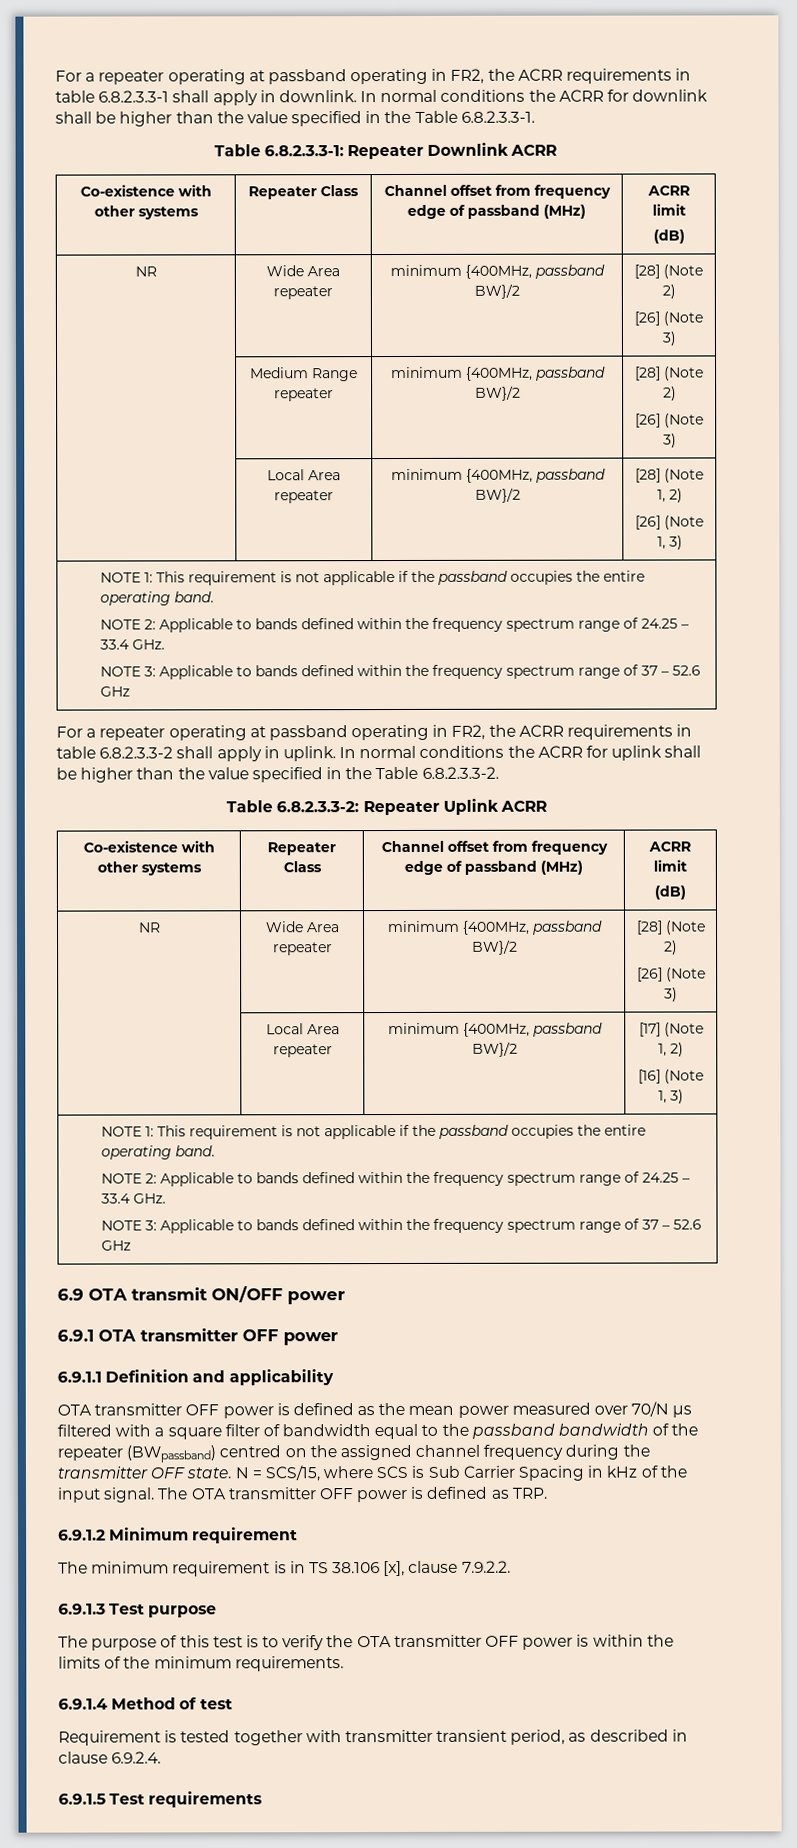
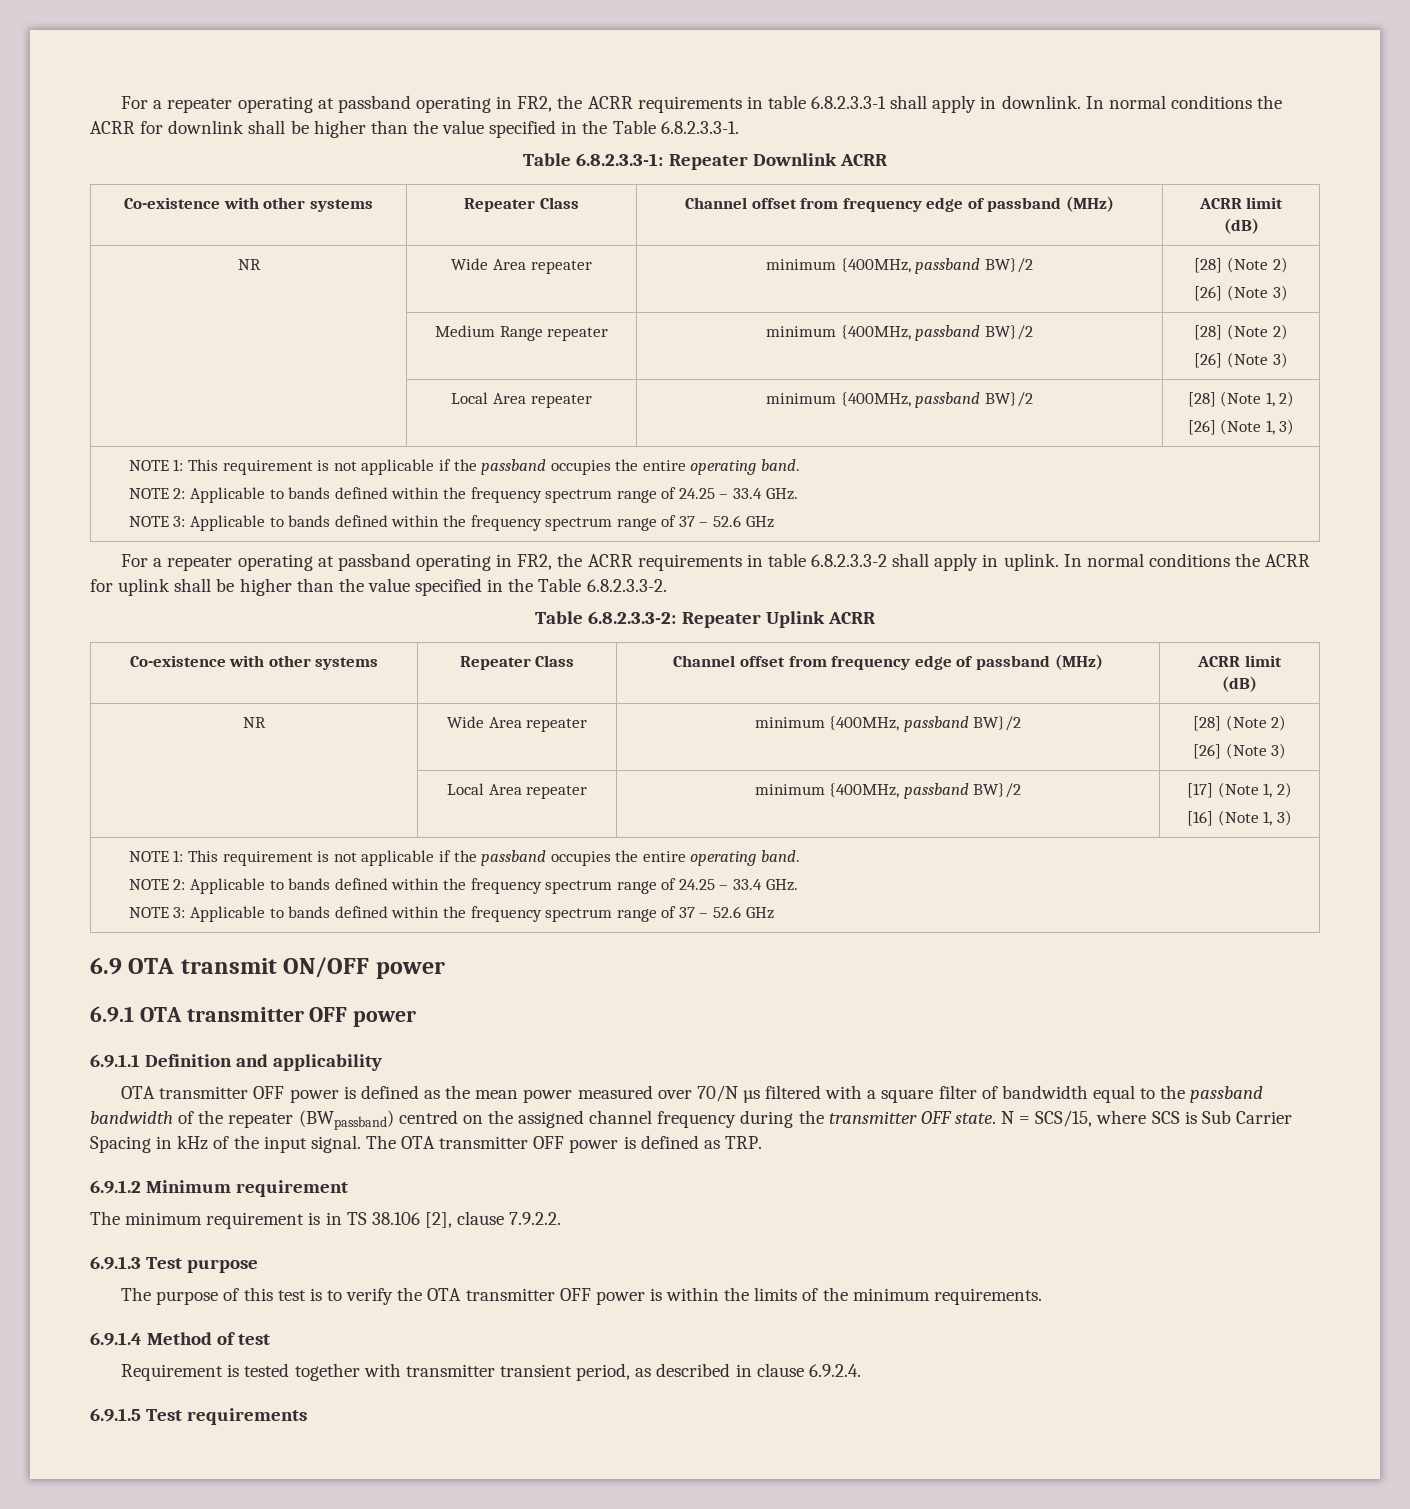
- The minimum requirement is in TS 38.106 [x], clause 7.9.2.2.
+ The minimum requirement is in TS 38.106 [2], clause 7.9.2.2.

